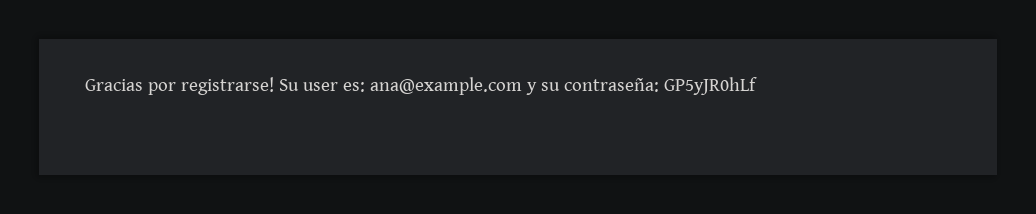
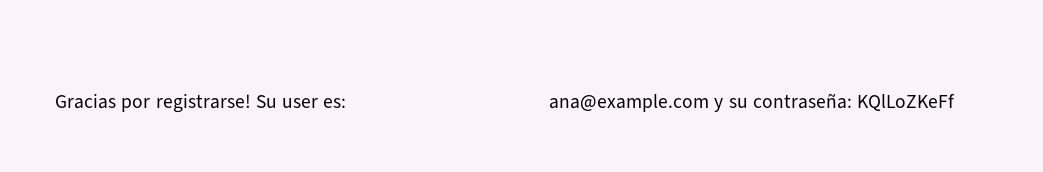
- Su user es: ana@example.com y su contraseña: GP5yJR0hLf
+ Su user es: ana@example.com y su contraseña: KQlLoZKeFf

